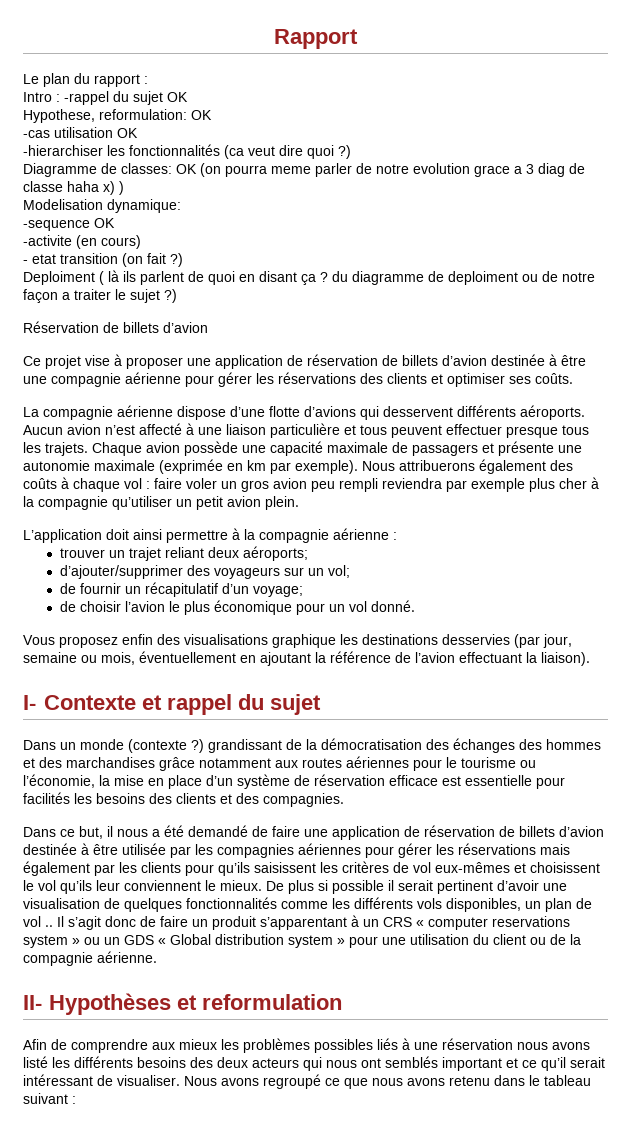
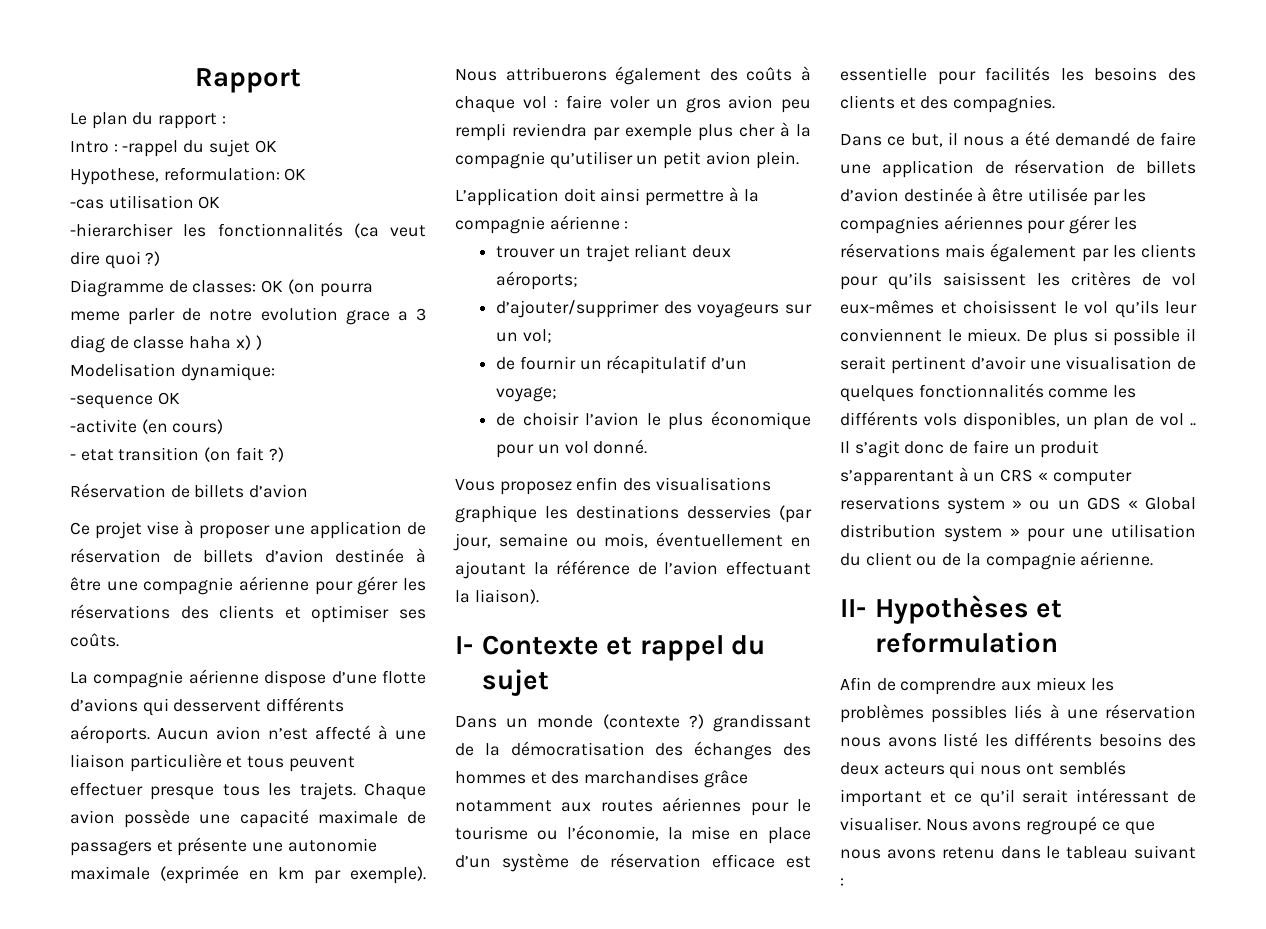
- Deploiment ( là ils parlent de quoi en disant ça ? du diagramme de deploiment ou de notre façon a traiter le sujet ?)

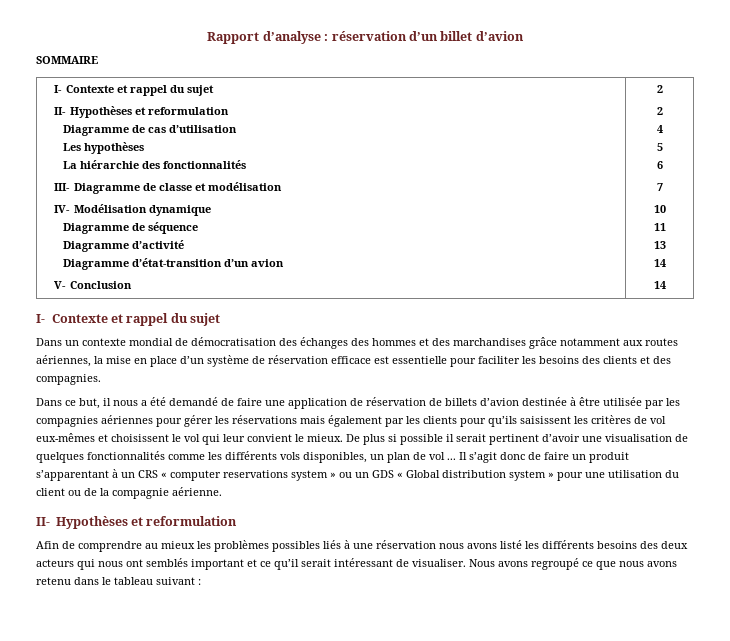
- Rapport
- Le plan du rapport :
- Intro : -rappel du sujet OK
- Hypothese, reformulation: OK
- -cas utilisation OK
- -hierarchiser les fonctionnalités (ca veut dire quoi ?)
- Diagramme de classes: OK (on pourra meme parler de notre evolution grace a 3 diag de classe haha x) )
- Modelisation dynamique:
- -sequence OK
- -activite (en cours)
- - etat transition (on fait ?)
- Réservation de billets d’avion
- Ce projet vise à proposer une application de réservation de billets d’avion destinée à être une compagnie aérienne pour gérer les réservations des clients et optimiser ses coûts.
- La compagnie aérienne dispose d’une flotte d’avions qui desservent différents aéroports. Aucun avion n’est affecté à une liaison particulière et tous peuvent effectuer presque tous les trajets. Chaque avion possède une capacité maximale de passagers et présente une autonomie maximale (exprimée en km par exemple). Nous attribuerons également des coûts à chaque vol : faire voler un gros avion peu rempli reviendra par exemple plus cher à la compagnie qu’utiliser un petit avion plein.
- L’application doit ainsi permettre à la compagnie aérienne :
- trouver un trajet reliant deux aéroports;
- d’ajouter/supprimer des voyageurs sur un vol;
- de fournir un récapitulatif d’un voyage;
- de choisir l’avion le plus économique pour un vol donné.
- Vous proposez enfin des visualisations graphique les destinations desservies (par jour, semaine ou mois, éventuellement en ajoutant la référence de l’avion effectuant la liaison).
+ Rapport d’analyse : réservation d’un billet d’avion
+ SOMMAIRE
+ I- Contexte et rappel du sujet
+ II- Hypothèses et reformulation
+ Diagramme de cas d’utilisation
+ Les hypothèses
+ La hiérarchie des fonctionnalités
+ III- Diagramme de classe et modélisation
+ IV- Modélisation dynamique
+ Diagramme de séquence
+ Diagramme d’activité
+ Diagramme d’état-transition d’un avion
+ V- Conclusion | 2
+ 2
+ 4
+ 5
+ 6
+ 7
+ 10
+ 11
+ 13
+ 14
+ 14
- Dans un monde (contexte ?) grandissant de la démocratisation des échanges des hommes et des marchandises grâce notamment aux routes aériennes pour le tourisme ou l’économie, la mise en place d’un système de réservation efficace est essentielle pour facilités les besoins des clients et des compagnies.
+ Dans un contexte mondial de démocratisation des échanges des hommes et des marchandises grâce notamment aux routes aériennes, la mise en place d’un système de réservation efficace est essentielle pour faciliter les besoins des clients et des compagnies.
- Dans ce but, il nous a été demandé de faire une application de réservation de billets d’avion destinée à être utilisée par les compagnies aériennes pour gérer les réservations mais également par les clients pour qu’ils saisissent les critères de vol eux-mêmes et choisissent le vol qu’ils leur conviennent le mieux.
+ Dans ce but, il nous a été demandé de faire une application de réservation de billets d’avion destinée à être utilisée par les compagnies aériennes pour gérer les réservations mais également par les clients pour qu’ils saisissent les critères de vol eux-mêmes et choisissent le vol qui leur convient le mieux.
- De plus si possible il serait pertinent d’avoir une visualisation de quelques fonctionnalités comme les différents vols disponibles, un plan de vol ..
+ De plus si possible il serait pertinent d’avoir une visualisation de quelques fonctionnalités comme les différents vols disponibles, un plan de vol ...
- Afin de comprendre aux mieux les problèmes possibles liés à une réservation nous avons listé les différents besoins des deux acteurs qui nous ont semblés important et ce qu’il serait intéressant de visualiser.
+ Afin de comprendre au mieux les problèmes possibles liés à une réservation nous avons listé les différents besoins des deux acteurs qui nous ont semblés important et ce qu’il serait intéressant de visualiser.

